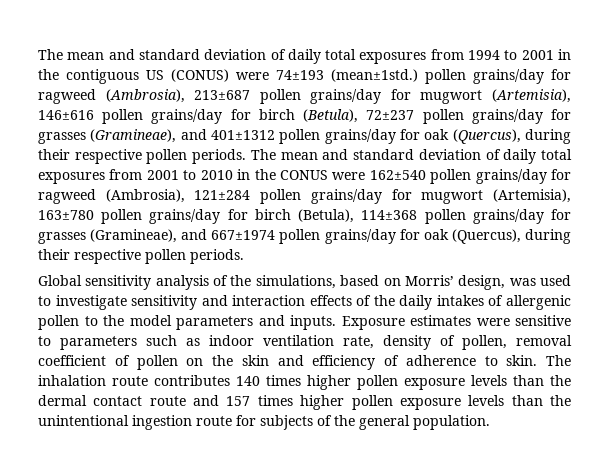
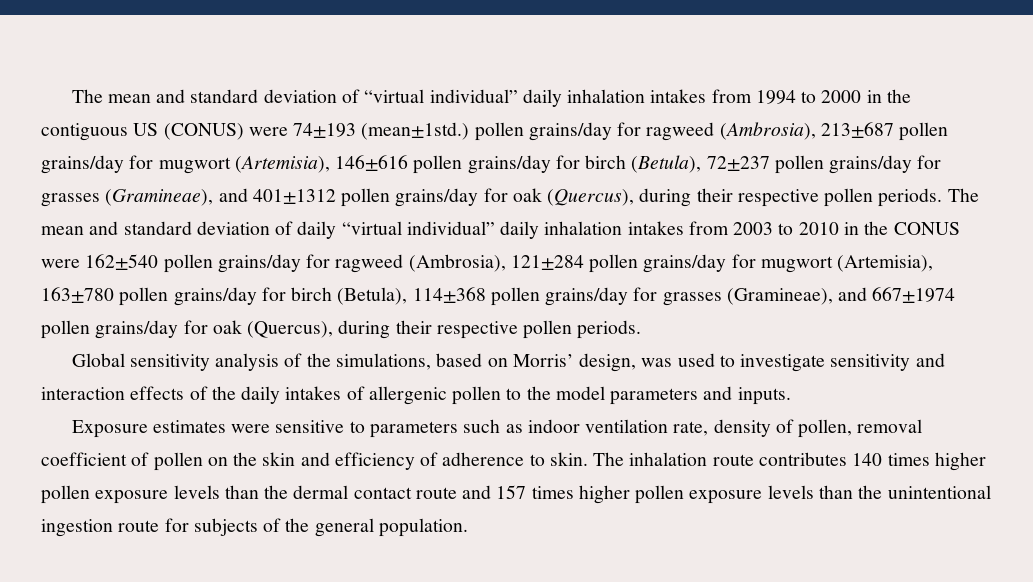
- The mean and standard deviation of daily total exposures from 1994 to 2001 in the contiguous US (CONUS) were 74±193 (mean±1std.) pollen grains/day for ragweed (Ambrosia), 213±687 pollen grains/day for mugwort (Artemisia), 146±616 pollen grains/day for birch (Betula), 72±237 pollen grains/day for grasses (Gramineae), and 401±1312 pollen grains/day for oak (Quercus), during their respective pollen periods.
+ The mean and standard deviation of “virtual individual” daily inhalation intakes from 1994 to 2000 in the contiguous US (CONUS) were 74±193 (mean±1std.) pollen grains/day for ragweed (Ambrosia), 213±687 pollen grains/day for mugwort (Artemisia), 146±616 pollen grains/day for birch (Betula), 72±237 pollen grains/day for grasses (Gramineae), and 401±1312 pollen grains/day for oak (Quercus), during their respective pollen periods.
- The mean and standard deviation of daily total exposures from 2001 to 2010 in the CONUS were 162±540 pollen grains/day for ragweed (Ambrosia), 121±284 pollen grains/day for mugwort (Artemisia), 163±780 pollen grains/day for birch (Betula), 114±368 pollen grains/day for grasses (Gramineae), and 667±1974 pollen grains/day for oak (Quercus), during their respective pollen periods.
+ The mean and standard deviation of daily “virtual individual” daily inhalation intakes from 2003 to 2010 in the CONUS were 162±540 pollen grains/day for ragweed (Ambrosia), 121±284 pollen grains/day for mugwort (Artemisia), 163±780 pollen grains/day for birch (Betula), 114±368 pollen grains/day for grasses (Gramineae), and 667±1974 pollen grains/day for oak (Quercus), during their respective pollen periods.
- Global sensitivity analysis of the simulations, based on Morris’ design, was used to investigate sensitivity and interaction effects of the daily intakes of allergenic pollen to the model parameters and inputs. Exposure estimates were sensitive to parameters such as indoor ventilation rate, density of pollen, removal coefficient of pollen on the skin and efficiency of adherence to skin.
+ Global sensitivity analysis of the simulations, based on Morris’ design, was used to investigate sensitivity and interaction effects of the daily intakes of allergenic pollen to the model parameters and inputs.
+ Exposure estimates were sensitive to parameters such as indoor ventilation rate, density of pollen, removal coefficient of pollen on the skin and efficiency of adherence to skin.

